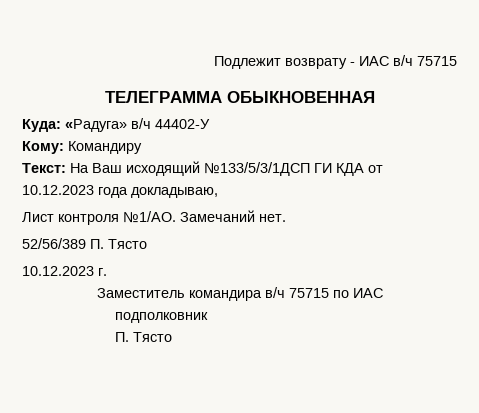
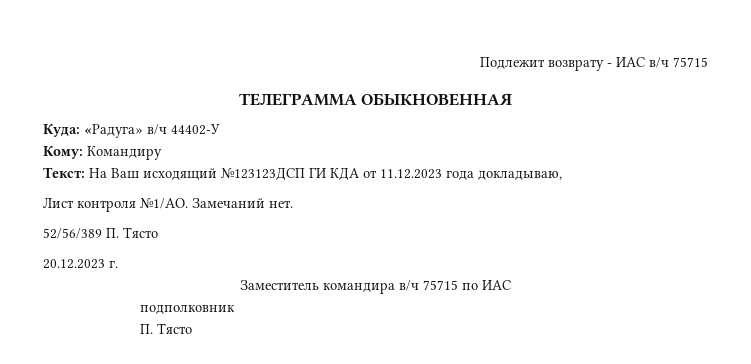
- Текст: На Ваш исходящий №133/5/3/1ДСП ГИ КДА от 10.12.2023 года докладываю,
+ Текст: На Ваш исходящий №123123ДСП ГИ КДА от 11.12.2023 года докладываю,
- 10.12.2023 г.
+ 20.12.2023 г.

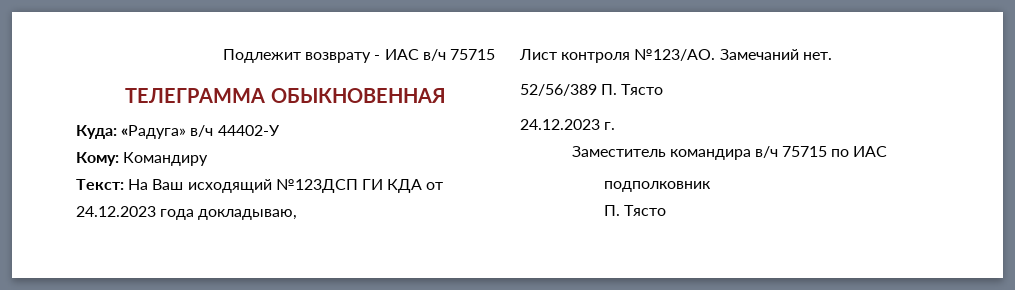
- Текст: На Ваш исходящий №123123ДСП ГИ КДА от 11.12.2023 года докладываю,
+ Текст: На Ваш исходящий №123ДСП ГИ КДА от 24.12.2023 года докладываю,
- Лист контроля №1/АО.
+ Лист контроля №123/АО.
- 20.12.2023 г.
+ 24.12.2023 г.

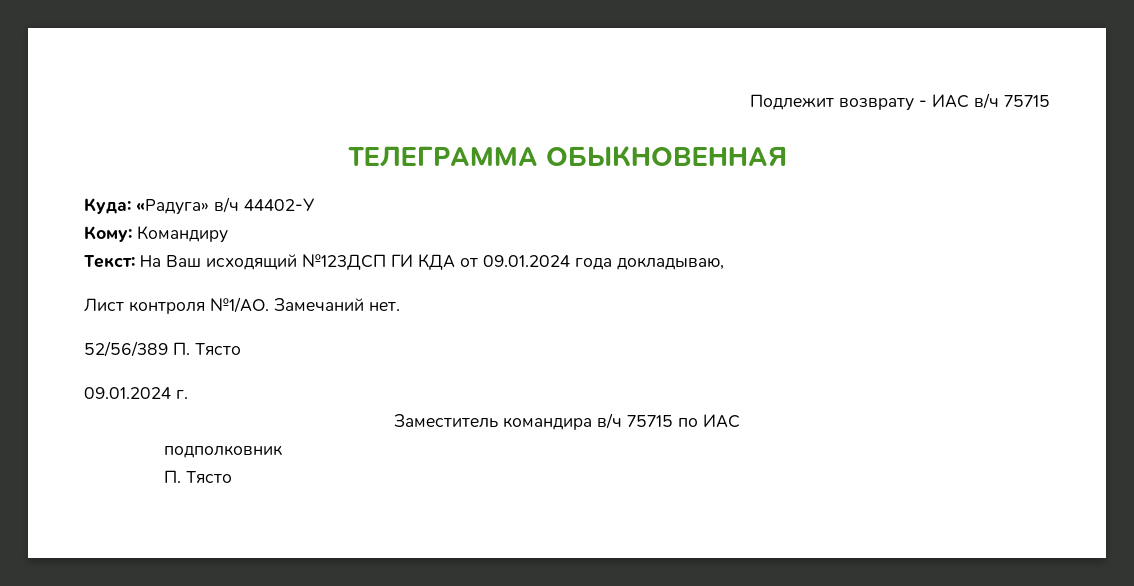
- Текст: На Ваш исходящий №123ДСП ГИ КДА от 24.12.2023 года докладываю,
+ Текст: На Ваш исходящий №123ДСП ГИ КДА от 09.01.2024 года докладываю,
- Лист контроля №123/АО.
+ Лист контроля №1/АО.
- 24.12.2023 г.
+ 09.01.2024 г.

